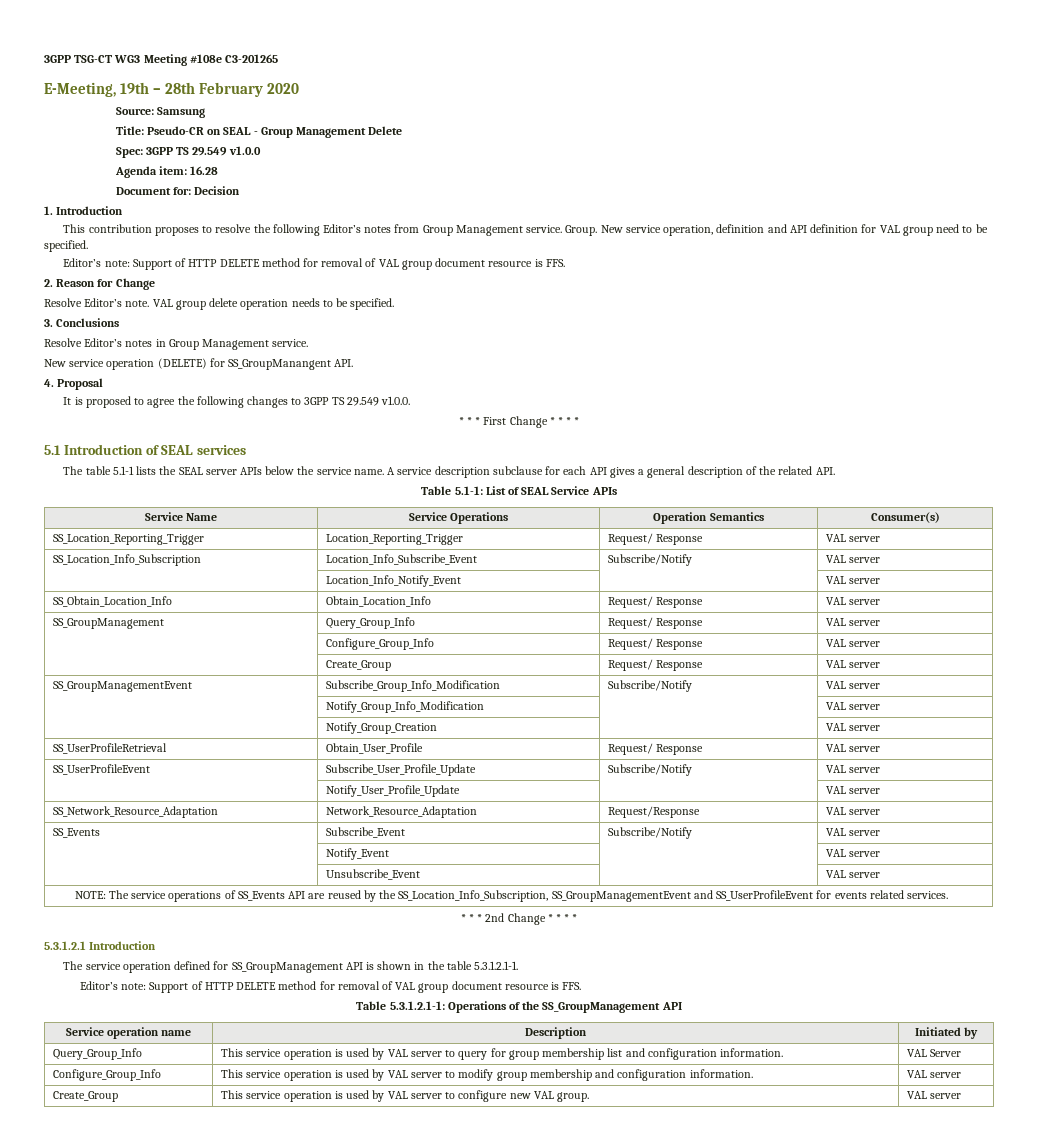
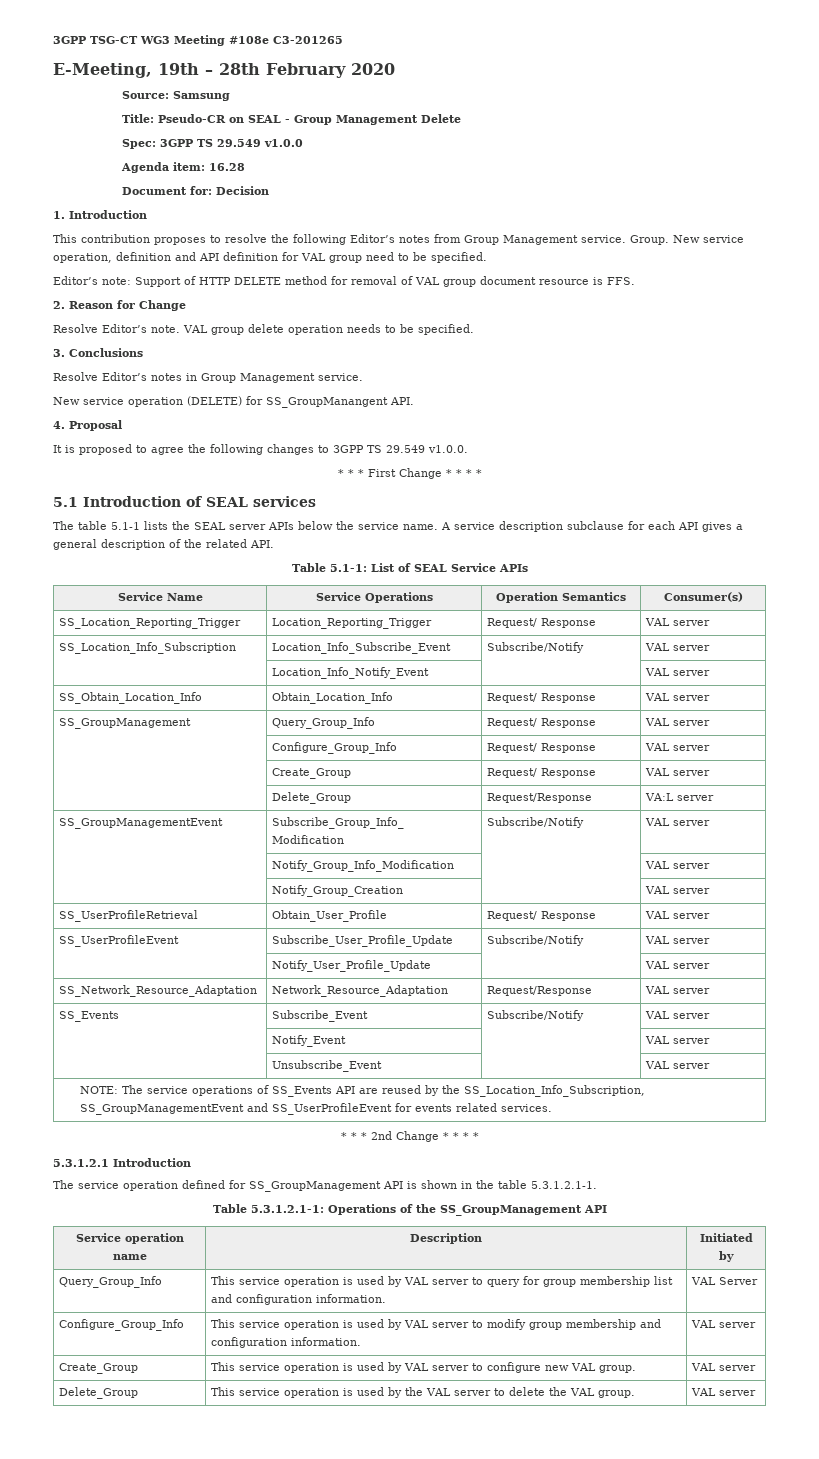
+ | Delete_Group | Request/Response | VA:L server
  The service operation defined for SS_GroupManagement API is shown in the table 5.3.1.2.1-1.
- Editor’s note: Support of HTTP DELETE method for removal of VAL group document resource is FFS.
+ Delete_Group | This service operation is used by the VAL server to delete the VAL group. | VAL server

